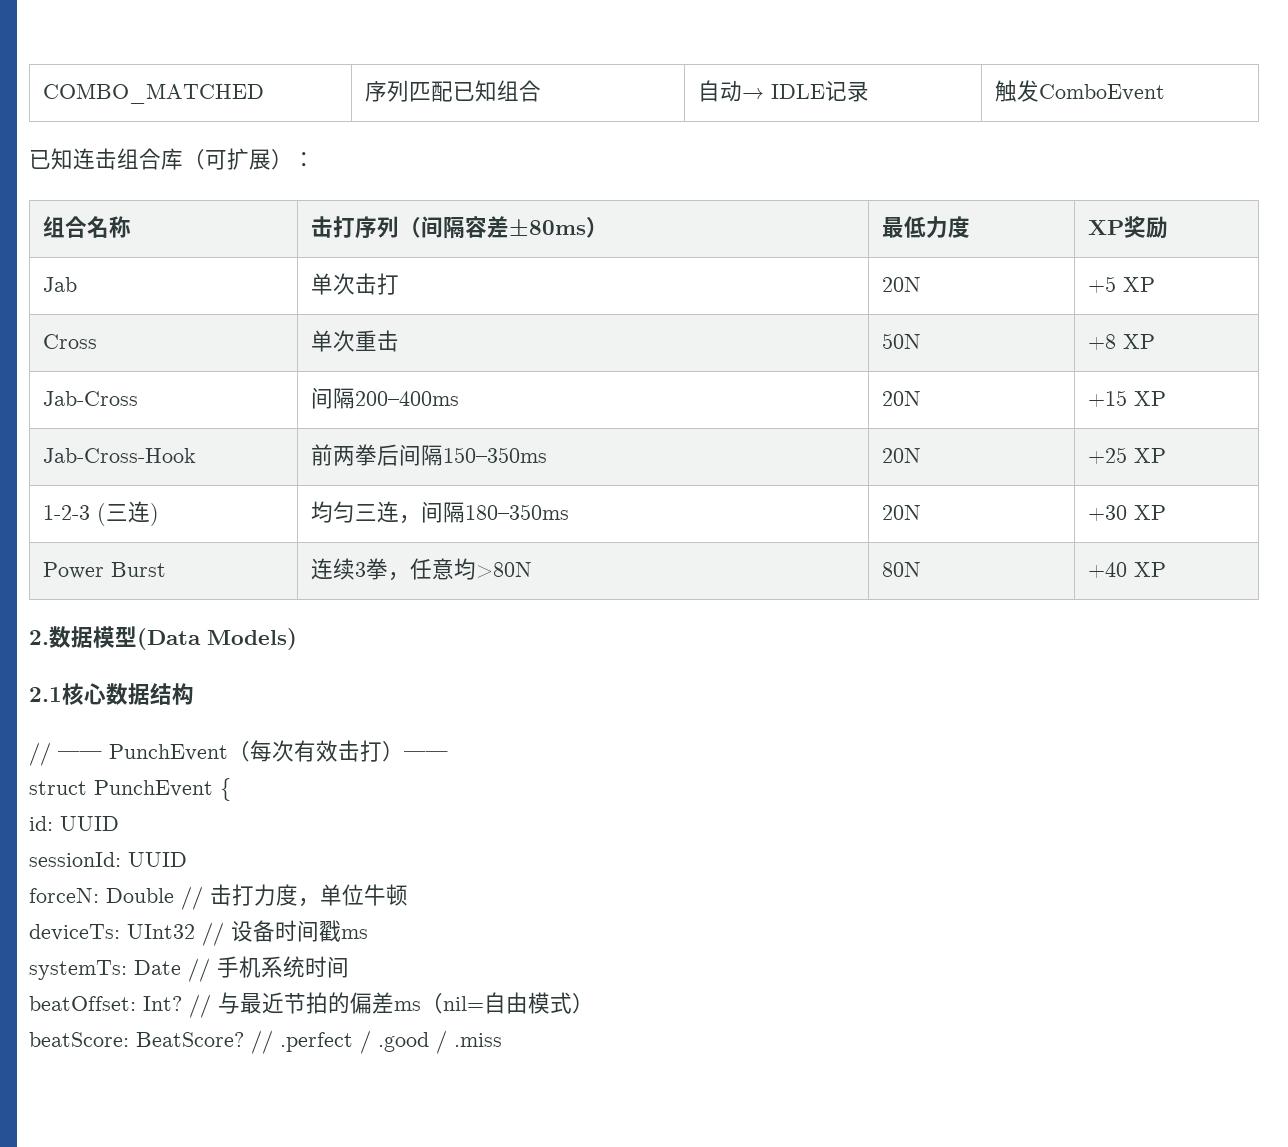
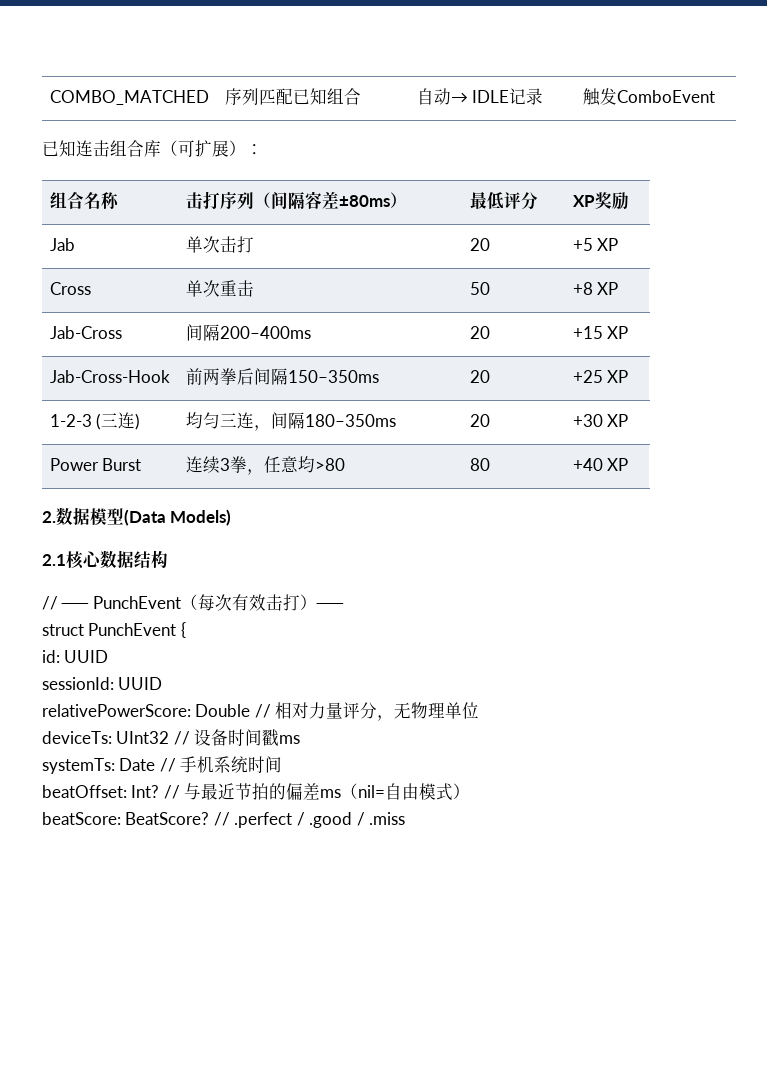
- 组合名称 | 击打序列（间隔容差±80ms） | 最低力度 | XP奖励
+ 组合名称 | 击打序列（间隔容差±80ms） | 最低评分 | XP奖励
- Jab | 单次击打 | 20N | +5 XP
+ Jab | 单次击打 | 20 | +5 XP
- Cross | 单次重击 | 50N | +8 XP
+ Cross | 单次重击 | 50 | +8 XP
- Jab-Cross | 间隔200–400ms | 20N | +15 XP
+ Jab-Cross | 间隔200–400ms | 20 | +15 XP
- Jab-Cross-Hook | 前两拳后间隔150–350ms | 20N | +25 XP
+ Jab-Cross-Hook | 前两拳后间隔150–350ms | 20 | +25 XP
- 1-2-3 (三连) | 均匀三连，间隔180–350ms | 20N | +30 XP
+ 1-2-3 (三连) | 均匀三连，间隔180–350ms | 20 | +30 XP
- Power Burst | 连续3拳，任意均>80N | 80N | +40 XP
+ Power Burst | 连续3拳，任意均>80 | 80 | +40 XP
- forceN: Double // 击打力度，单位牛顿
+ relativePowerScore: Double // 相对力量评分，无物理单位

